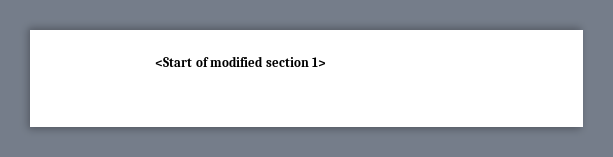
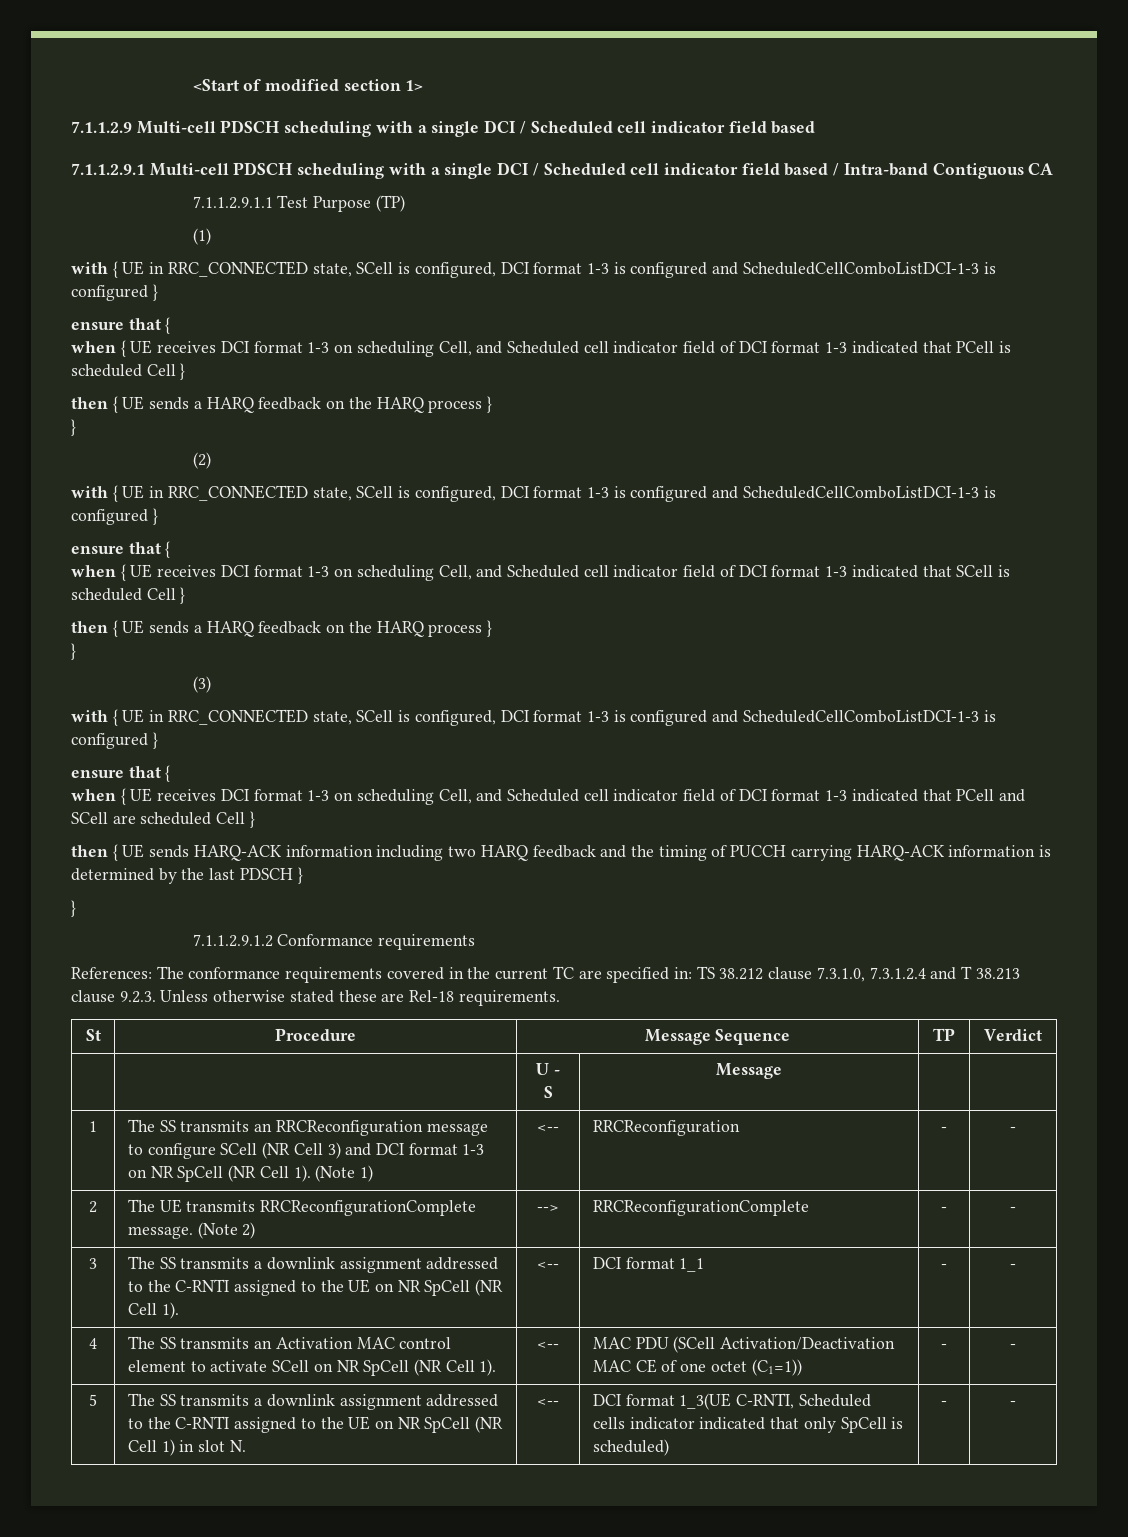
+ 7.1.1.2.9 Multi-cell PDSCH scheduling with a single DCI / Scheduled cell indicator field based
+ 7.1.1.2.9.1 Multi-cell PDSCH scheduling with a single DCI / Scheduled cell indicator field based / Intra-band Contiguous CA
+ 7.1.1.2.9.1.1 Test Purpose (TP)
+ (1)
+ with { UE in RRC_CONNECTED state, SCell is configured, DCI format 1-3 is configured and ScheduledCellComboListDCI-1-3 is configured }
+ ensure that {
+ when { UE receives DCI format 1-3 on scheduling Cell, and Scheduled cell indicator field of DCI format 1-3 indicated that PCell is scheduled Cell }
+ then { UE sends a HARQ feedback on the HARQ process }
+ }
+ (2)
+ with { UE in RRC_CONNECTED state, SCell is configured, DCI format 1-3 is configured and ScheduledCellComboListDCI-1-3 is configured }
+ ensure that {
+ when { UE receives DCI format 1-3 on scheduling Cell, and Scheduled cell indicator field of DCI format 1-3 indicated that SCell is scheduled Cell }
+ then { UE sends a HARQ feedback on the HARQ process }
+ }
+ (3)
+ with { UE in RRC_CONNECTED state, SCell is configured, DCI format 1-3 is configured and ScheduledCellComboListDCI-1-3 is configured }
+ ensure that {
+ when { UE receives DCI format 1-3 on scheduling Cell, and Scheduled cell indicator field of DCI format 1-3 indicated that PCell and SCell are scheduled Cell }
+ then { UE sends HARQ-ACK information including two HARQ feedback and the timing of PUCCH carrying HARQ-ACK information is determined by the last PDSCH }
+ }
+ 7.1.1.2.9.1.2 Conformance requirements
+ References: The conformance requirements covered in the current TC are specified in: TS 38.212 clause 7.3.1.0, 7.3.1.2.4 and T 38.213 clause 9.2.3. Unless otherwise stated these are Rel-18 requirements.
+ St | Procedure | Message Sequence | TP | Verdict
+ | | U - S | Message | |
+ 1 | The SS transmits an RRCReconfiguration message to configure SCell (NR Cell 3) and DCI format 1-3 on NR SpCell (NR Cell 1). (Note 1) | <-- | RRCReconfiguration | - | -
+ 2 | The UE transmits RRCReconfigurationComplete message. (Note 2) | --> | RRCReconfigurationComplete | - | -
+ 3 | The SS transmits a downlink assignment addressed to the C-RNTI assigned to the UE on NR SpCell (NR Cell 1). | <-- | DCI format 1_1 | - | -
+ 4 | The SS transmits an Activation MAC control element to activate SCell on NR SpCell (NR Cell 1). | <-- | MAC PDU (SCell Activation/Deactivation MAC CE of one octet (C1=1)) | - | -
+ 5 | The SS transmits a downlink assignment addressed to the C-RNTI assigned to the UE on NR SpCell (NR Cell 1) in slot N. | <-- | DCI format 1_3(UE C-RNTI, Scheduled cells indicator indicated that only SpCell is scheduled) | - | -

